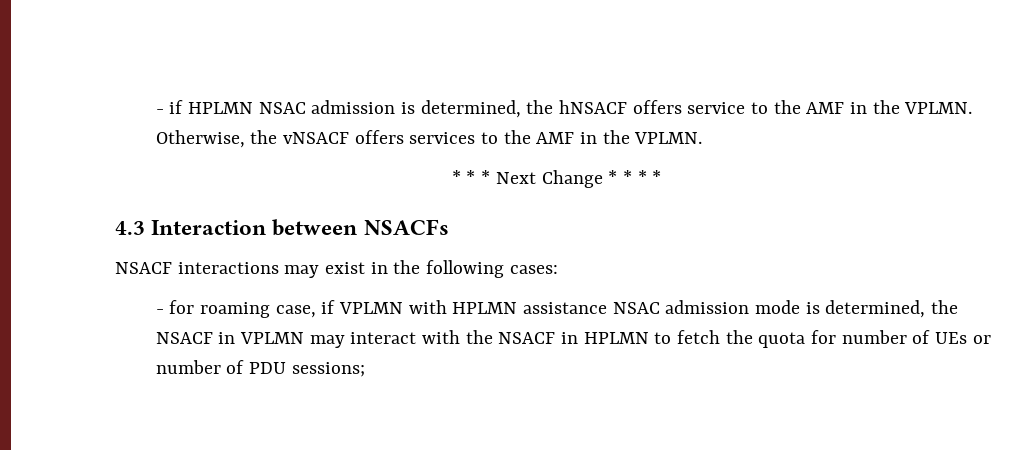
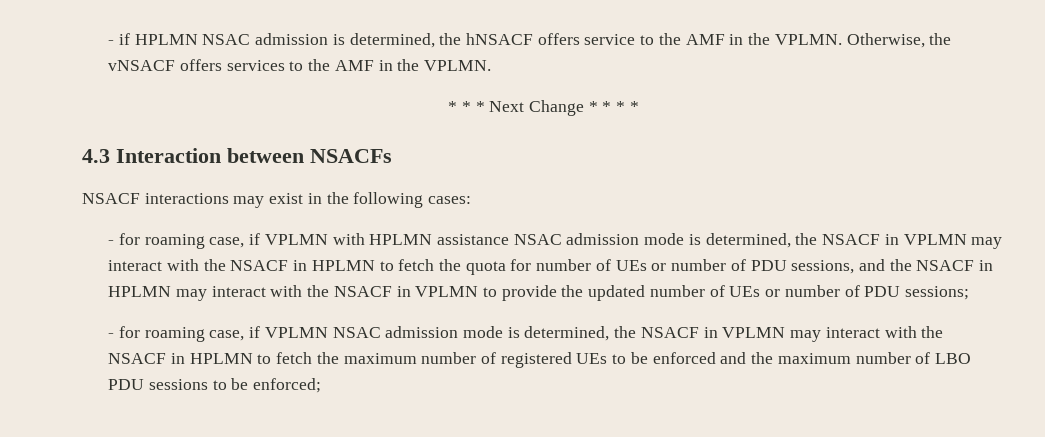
- - for roaming case, if VPLMN with HPLMN assistance NSAC admission mode is determined, the NSACF in VPLMN may interact with the NSACF in HPLMN to fetch the quota for number of UEs or number of PDU sessions;
+ - for roaming case, if VPLMN with HPLMN assistance NSAC admission mode is determined, the NSACF in VPLMN may interact with the NSACF in HPLMN to fetch the quota for number of UEs or number of PDU sessions, and the NSACF in HPLMN may interact with the NSACF in VPLMN to provide the updated number of UEs or number of PDU sessions;
+ - for roaming case, if VPLMN NSAC admission mode is determined, the NSACF in VPLMN may interact with the NSACF in HPLMN to fetch the maximum number of registered UEs to be enforced and the maximum number of LBO PDU sessions to be enforced;

